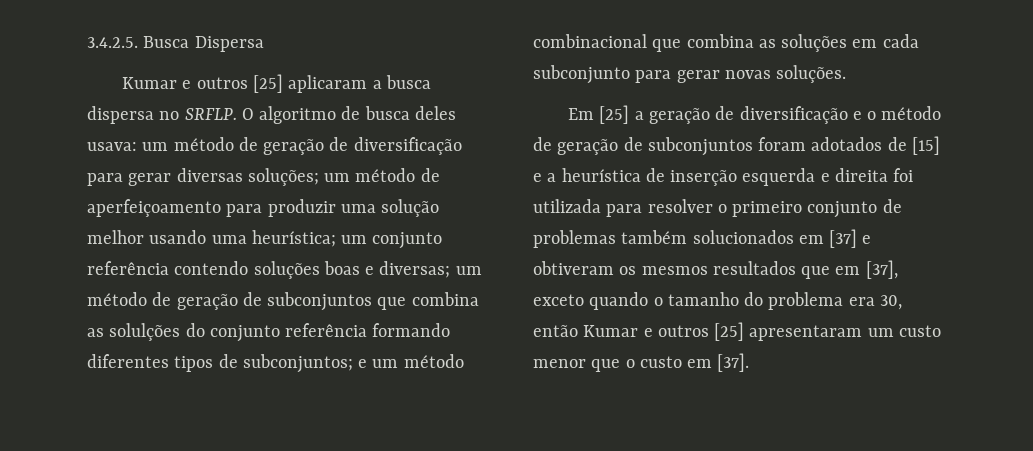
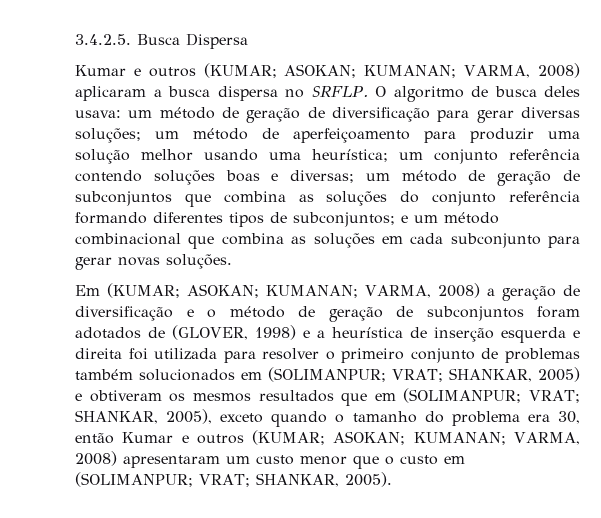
- Kumar e outros [25] aplicaram a busca dispersa no SRFLP.
+ Kumar e outros (KUMAR; ASOKAN; KUMANAN; VARMA, 2008) aplicaram a busca dispersa no SRFLP.
- um método de geração de subconjuntos que combina as solulções do conjunto referência formando diferentes tipos de subconjuntos;
+ um método de geração de subconjuntos que combina as soluções do conjunto referência formando diferentes tipos de subconjuntos;
- Em [25] a geração de diversificação e o método de geração de subconjuntos foram adotados de [15] e a heurística de inserção esquerda e direita foi utilizada para resolver o primeiro conjunto de problemas também solucionados em [37] e obtiveram os mesmos resultados que em [37], exceto quando o tamanho do problema era 30, então Kumar e outros [25] apresentaram um custo menor que o custo em [37].
+ Em (KUMAR; ASOKAN; KUMANAN; VARMA, 2008) a geração de diversificação e o método de geração de subconjuntos foram adotados de (GLOVER, 1998) e a heurística de inserção esquerda e direita foi utilizada para resolver o primeiro conjunto de problemas também solucionados em (SOLIMANPUR; VRAT; SHANKAR, 2005) e obtiveram os mesmos resultados que em (SOLIMANPUR; VRAT; SHANKAR, 2005), exceto quando o tamanho do problema era 30, então Kumar e outros (KUMAR; ASOKAN; KUMANAN; VARMA, 2008) apresentaram um custo menor que o custo em (SOLIMANPUR; VRAT; SHANKAR, 2005).

